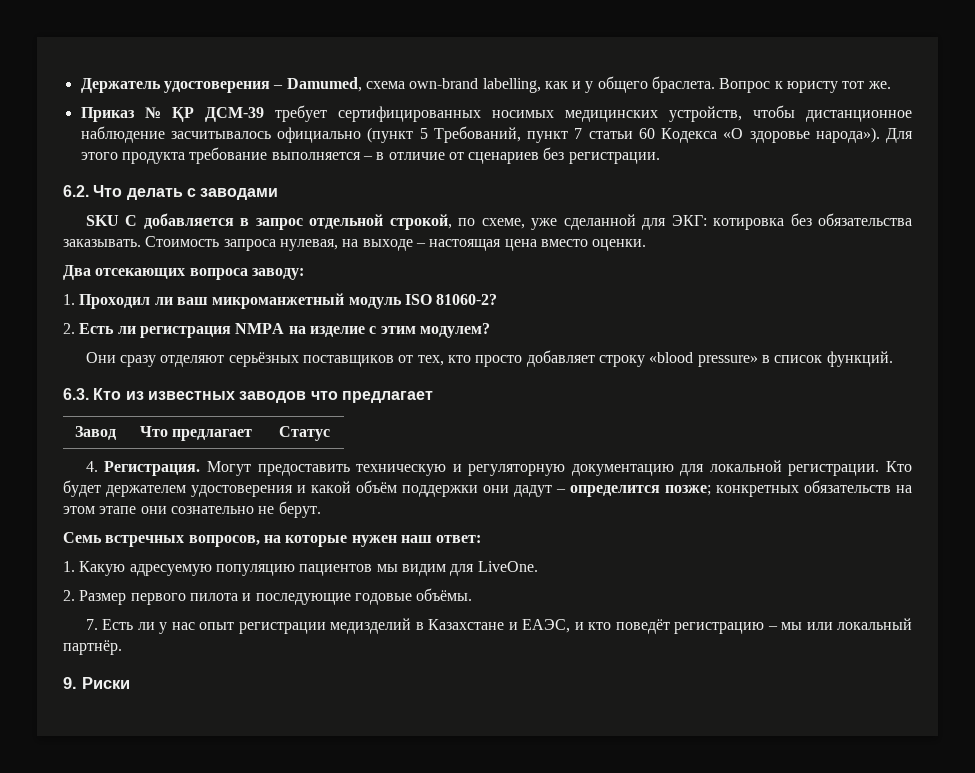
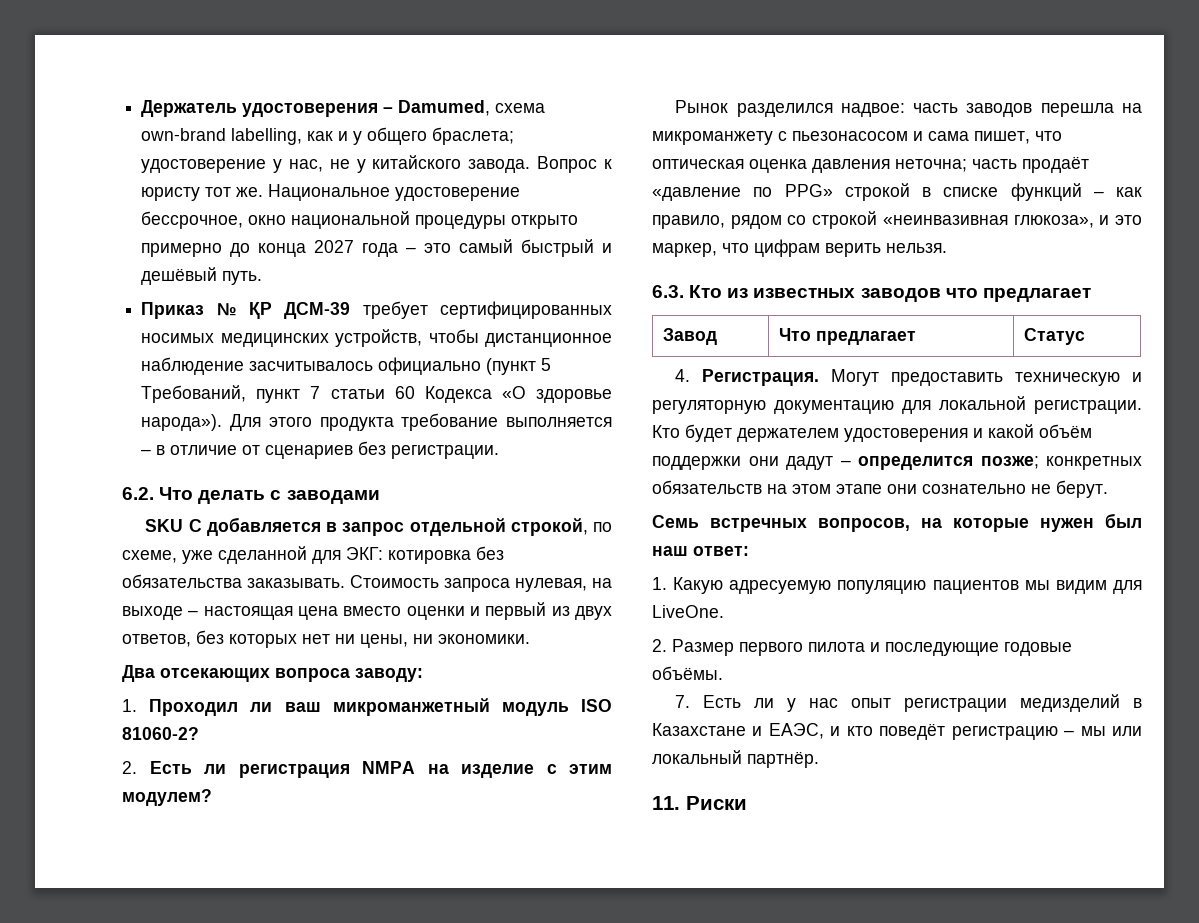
- Держатель удостоверения – Damumed, схема own-brand labelling, как и у общего браслета.
+ Держатель удостоверения – Damumed, схема own-brand labelling, как и у общего браслета; удостоверение у нас, не у китайского завода.
+ Национальное удостоверение бессрочное, окно национальной процедуры открыто примерно до конца 2027 года – это самый быстрый и дешёвый путь.
- Стоимость запроса нулевая, на выходе – настоящая цена вместо оценки.
+ Стоимость запроса нулевая, на выходе – настоящая цена вместо оценки и первый из двух ответов, без которых нет ни цены, ни экономики.
- Они сразу отделяют серьёзных поставщиков от тех, кто просто добавляет строку «blood pressure» в список функций.
+ Рынок разделился надвое: часть заводов перешла на микроманжету с пьезонасосом и сама пишет, что оптическая оценка давления неточна; часть продаёт «давление по PPG» строкой в списке функций – как правило, рядом со строкой «неинвазивная глюкоза», и это маркер, что цифрам верить нельзя.
- Семь встречных вопросов, на которые нужен наш ответ:
+ Семь встречных вопросов, на которые нужен был наш ответ:
- 9. Риски
+ 11. Риски

